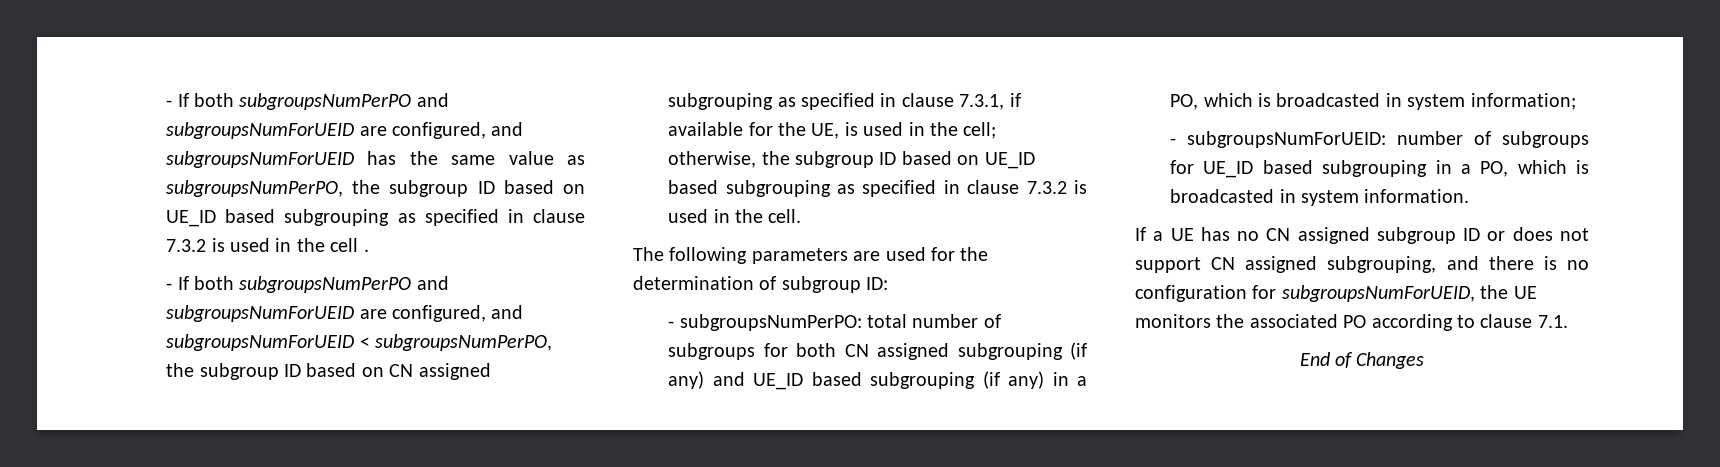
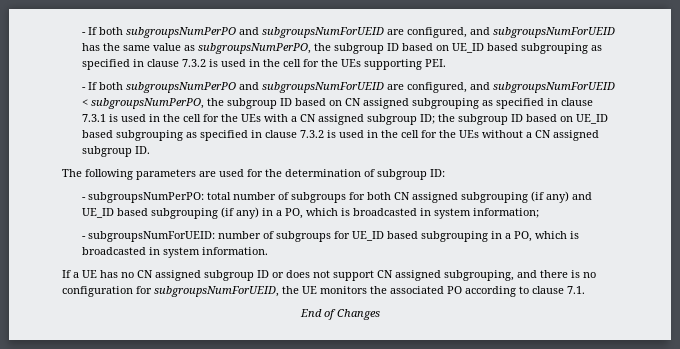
- - If both subgroupsNumPerPO and subgroupsNumForUEID are configured, and subgroupsNumForUEID has the same value as subgroupsNumPerPO, the subgroup ID based on UE_ID based subgrouping as specified in clause 7.3.2 is used in the cell .
+ - If both subgroupsNumPerPO and subgroupsNumForUEID are configured, and subgroupsNumForUEID has the same value as subgroupsNumPerPO, the subgroup ID based on UE_ID based subgrouping as specified in clause 7.3.2 is used in the cell for the UEs supporting PEI.
- - If both subgroupsNumPerPO and subgroupsNumForUEID are configured, and subgroupsNumForUEID < subgroupsNumPerPO, the subgroup ID based on CN assigned subgrouping as specified in clause 7.3.1, if available for the UE, is used in the cell; otherwise, the subgroup ID based on UE_ID based subgrouping as specified in clause 7.3.2 is used in the cell.
+ - If both subgroupsNumPerPO and subgroupsNumForUEID are configured, and subgroupsNumForUEID < subgroupsNumPerPO, the subgroup ID based on CN assigned subgrouping as specified in clause 7.3.1 is used in the cell for the UEs with a CN assigned subgroup ID; the subgroup ID based on UE_ID based subgrouping as specified in clause 7.3.2 is used in the cell for the UEs without a CN assigned subgroup ID.

